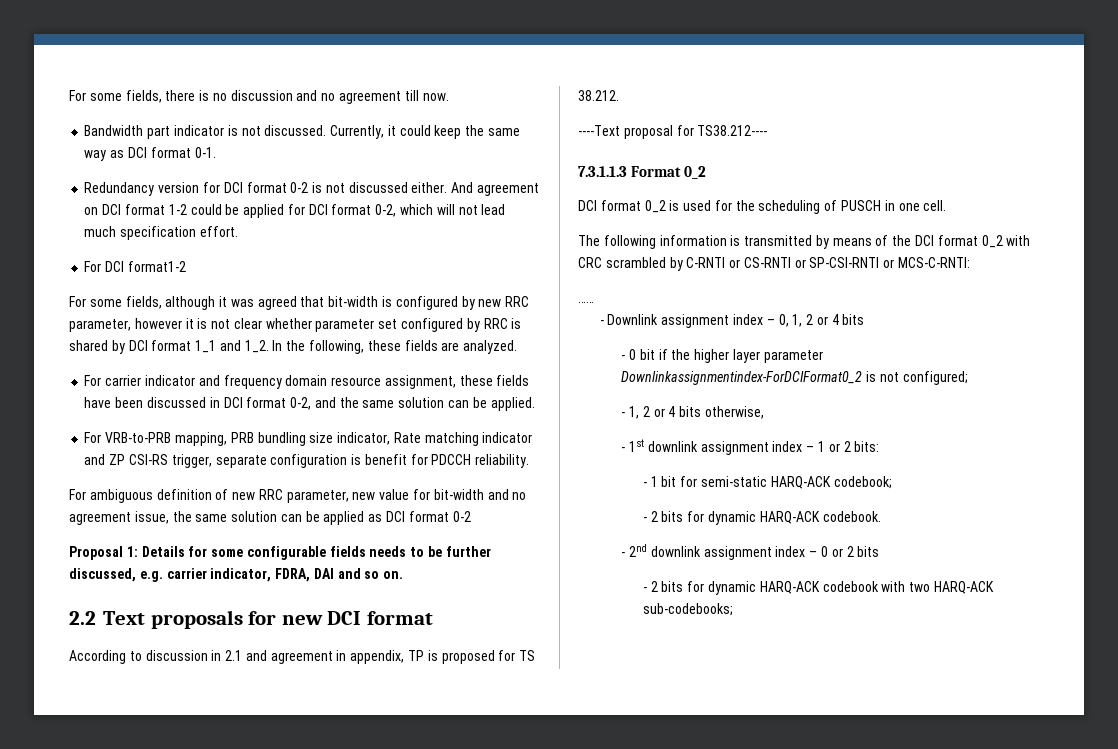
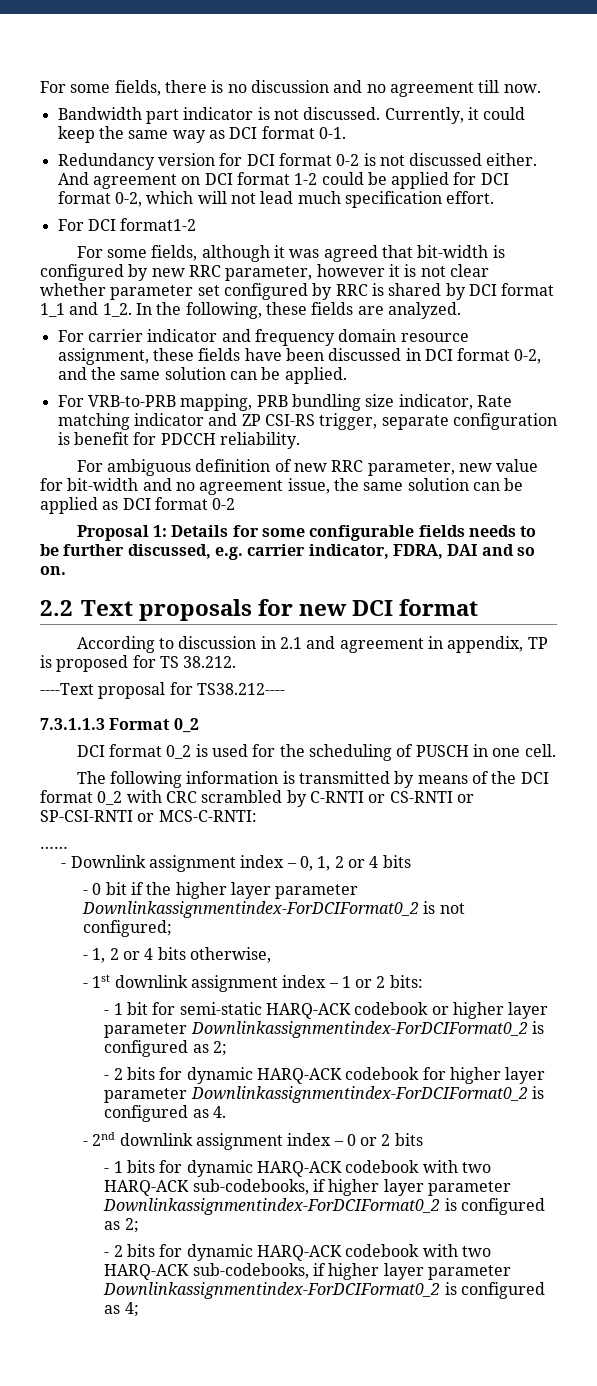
- - 1 bit for semi-static HARQ-ACK codebook;
- - 2 bits for dynamic HARQ-ACK codebook.
+ - 1 bit for semi-static HARQ-ACK codebook or higher layer parameter Downlinkassignmentindex-ForDCIFormat0_2 is configured as 2;
+ - 2 bits for dynamic HARQ-ACK codebook for higher layer parameter Downlinkassignmentindex-ForDCIFormat0_2 is configured as 4.
+ - 1 bits for dynamic HARQ-ACK codebook with two HARQ-ACK sub-codebooks, if higher layer parameter Downlinkassignmentindex-ForDCIFormat0_2 is configured as 2;
- - 2 bits for dynamic HARQ-ACK codebook with two HARQ-ACK sub-codebooks;
+ - 2 bits for dynamic HARQ-ACK codebook with two HARQ-ACK sub-codebooks, if higher layer parameter Downlinkassignmentindex-ForDCIFormat0_2 is configured as 4;

